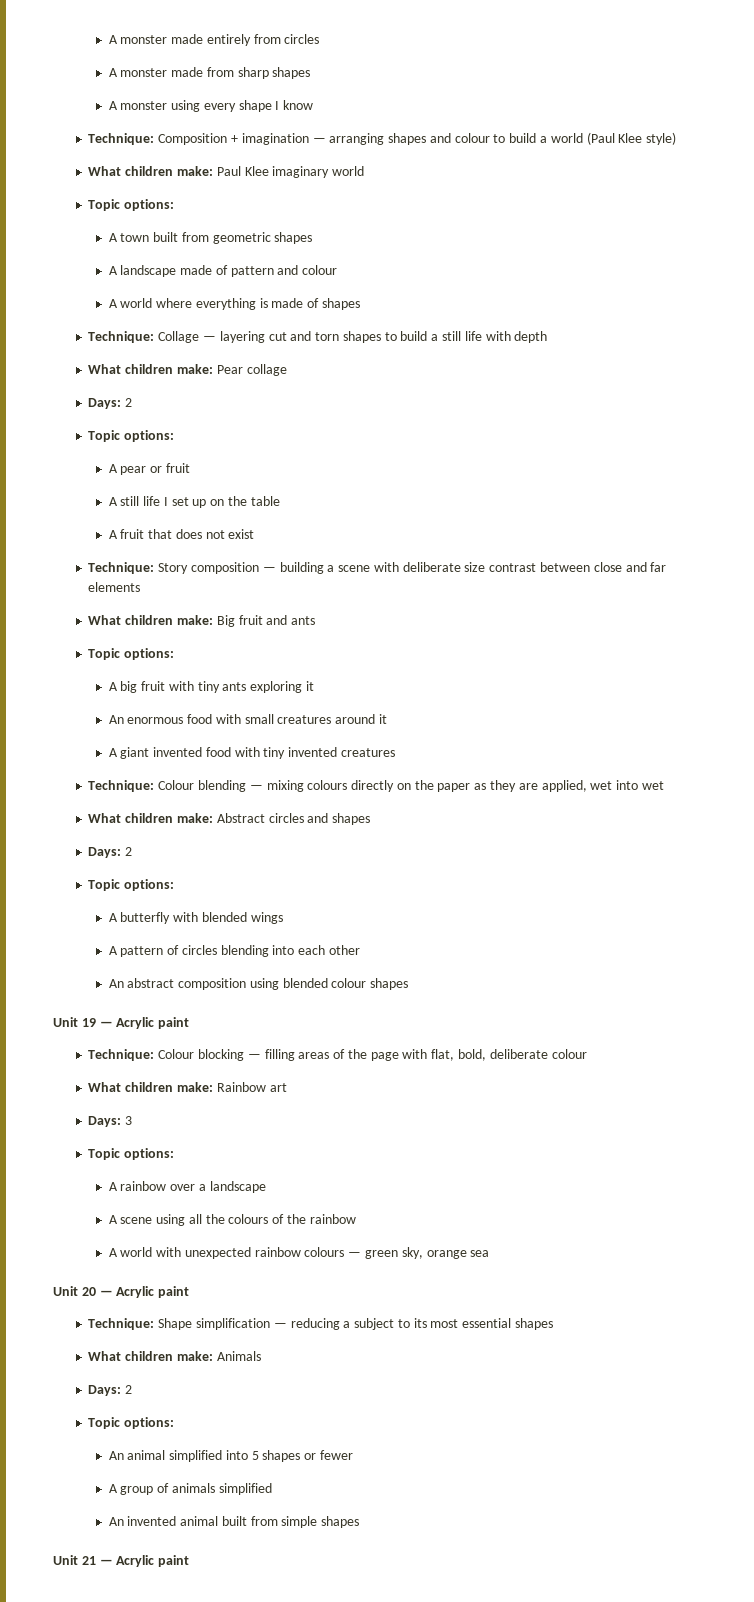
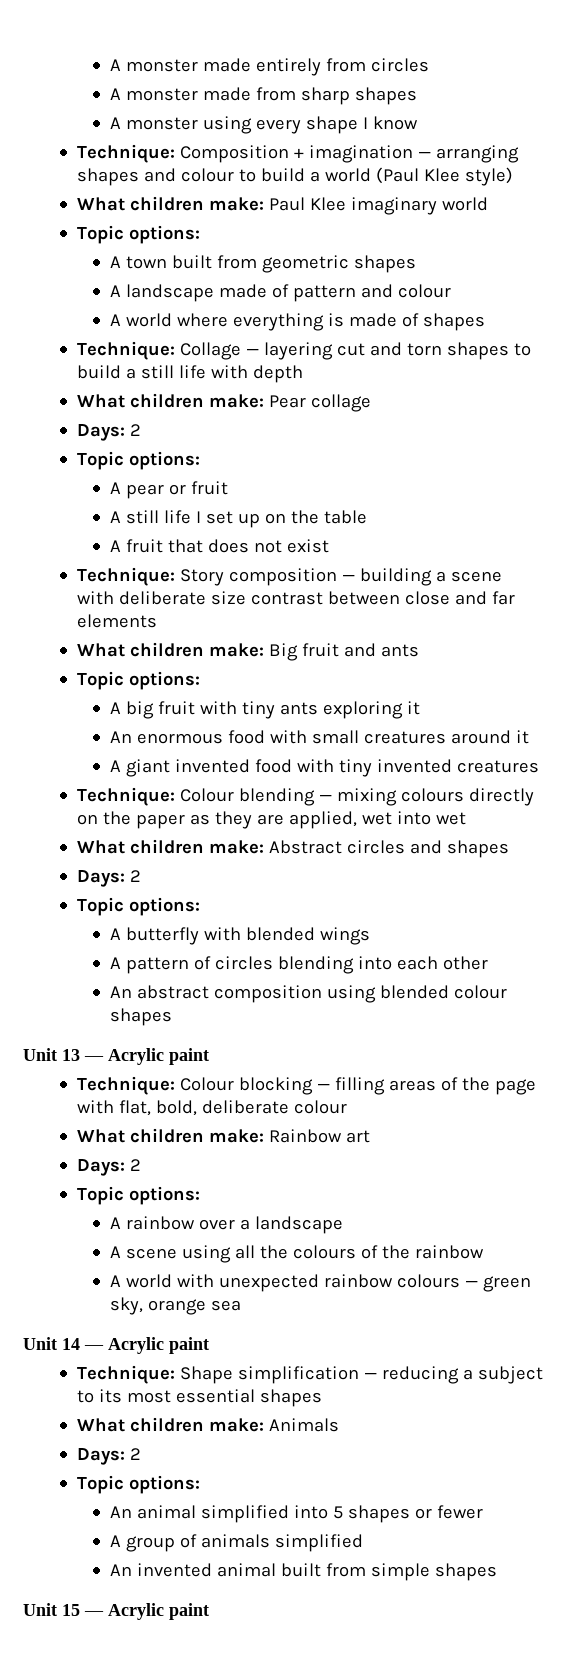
- Unit 19 — Acrylic paint
+ Unit 13 — Acrylic paint
  What children make: Rainbow art
- Days: 3
+ Days: 2
- Unit 20 — Acrylic paint
+ Unit 14 — Acrylic paint
- Unit 21 — Acrylic paint
+ Unit 15 — Acrylic paint

